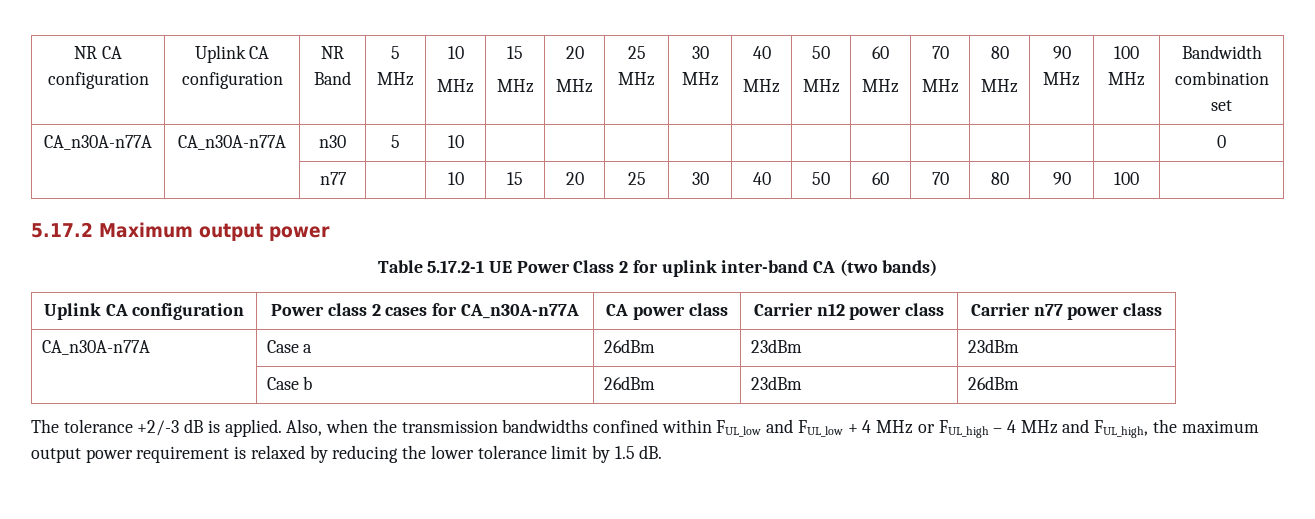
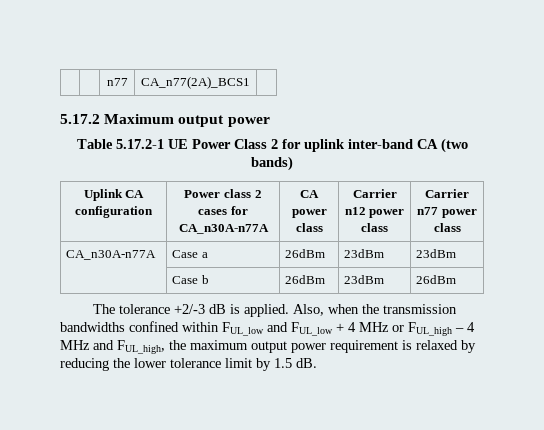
- NR CA configuration | Uplink CA configuration | NR Band | 5 MHz | 10
- MHz | 15
- MHz | 20
- MHz | 25 MHz | 30 MHz | 40
- MHz | 50
- MHz | 60
- MHz | 70
- MHz | 80
- MHz | 90 MHz | 100 MHz | Bandwidth combination set
- CA_n30A-n77A | CA_n30A-n77A | n30 | 5 | 10 | | | | | | | | | | | | 0
- | | n77 | | 10 | 15 | 20 | 25 | 30 | 40 | 50 | 60 | 70 | 80 | 90 | 100 |
+ | | n77 | CA_n77(2A)_BCS1 |

